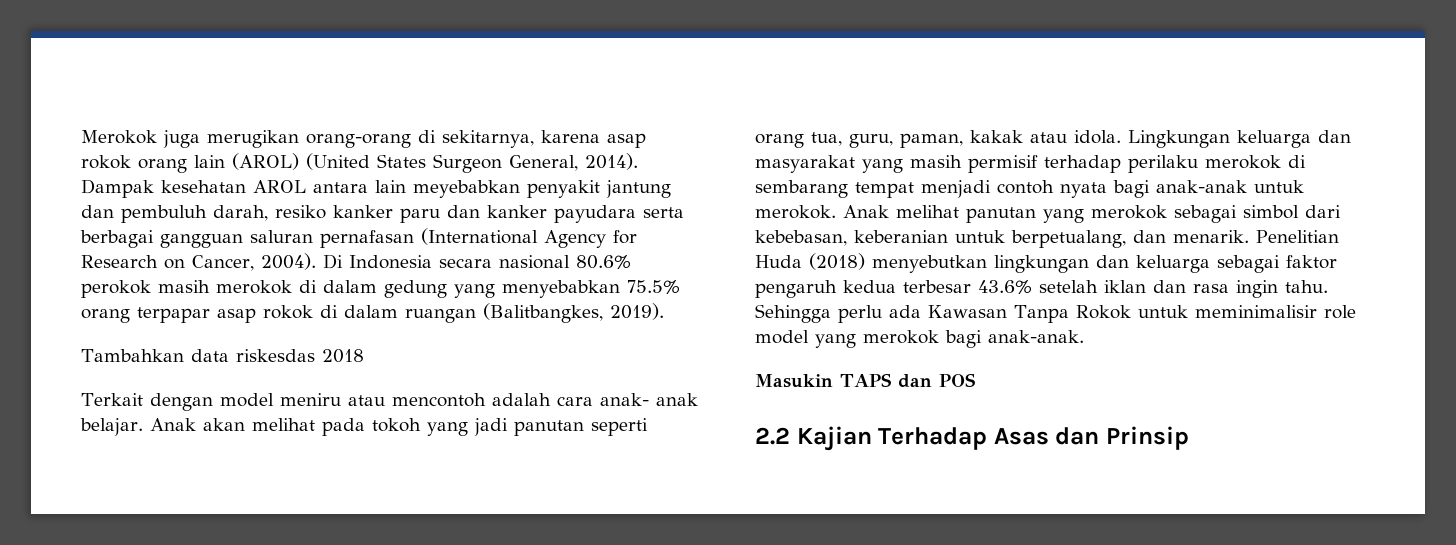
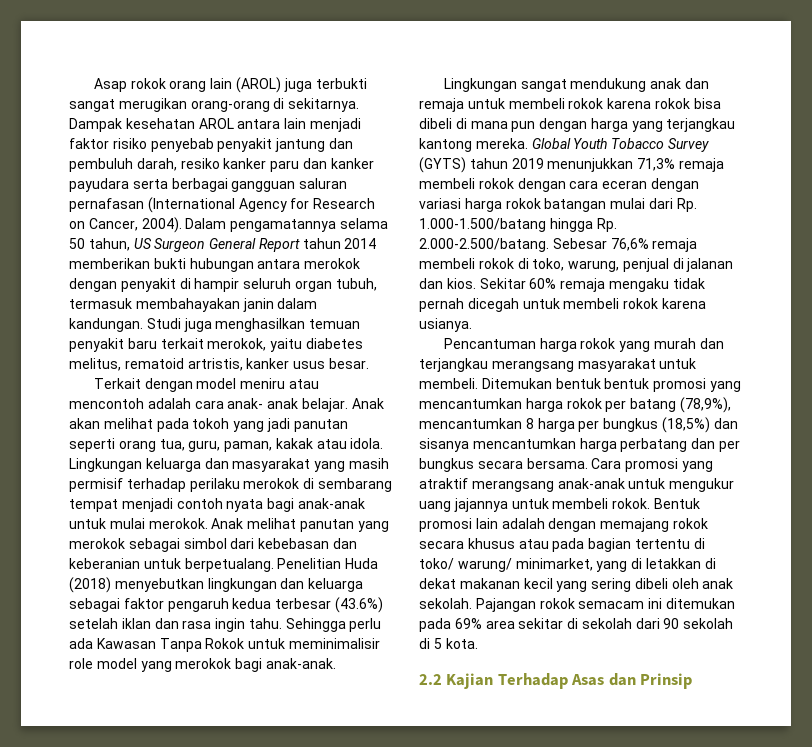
- Merokok juga merugikan orang-orang di sekitarnya, karena asap rokok orang lain (AROL) (United States Surgeon General, 2014).
+ Asap rokok orang lain (AROL) juga terbukti sangat merugikan orang-orang di sekitarnya.
- Dampak kesehatan AROL antara lain meyebabkan penyakit jantung dan pembuluh darah, resiko kanker paru dan kanker payudara serta berbagai gangguan saluran pernafasan (International Agency for Research on Cancer, 2004).
+ Dampak kesehatan AROL antara lain menjadi faktor risiko penyebab penyakit jantung dan pembuluh darah, resiko kanker paru dan kanker payudara serta berbagai gangguan saluran pernafasan (International Agency for Research on Cancer, 2004).
- Di Indonesia secara nasional 80.6% perokok masih merokok di dalam gedung yang menyebabkan 75.5% orang terpapar asap rokok di dalam ruangan (Balitbangkes, 2019).
- Tambahkan data riskesdas 2018
+ Dalam pengamatannya selama 50 tahun, US Surgeon General Report tahun 2014 memberikan bukti hubungan antara merokok dengan penyakit di hampir seluruh organ tubuh, termasuk membahayakan janin dalam kandungan. Studi juga menghasilkan temuan penyakit baru terkait merokok, yaitu diabetes melitus, rematoid artristis, kanker usus besar.
- Lingkungan keluarga dan masyarakat yang masih permisif terhadap perilaku merokok di sembarang tempat menjadi contoh nyata bagi anak-anak untuk merokok.
+ Lingkungan keluarga dan masyarakat yang masih permisif terhadap perilaku merokok di sembarang tempat menjadi contoh nyata bagi anak-anak untuk mulai merokok.
- Anak melihat panutan yang merokok sebagai simbol dari kebebasan, keberanian untuk berpetualang, dan menarik.
+ Anak melihat panutan yang merokok sebagai simbol dari kebebasan dan keberanian untuk berpetualang.
- Penelitian Huda (2018) menyebutkan lingkungan dan keluarga sebagai faktor pengaruh kedua terbesar 43.6% setelah iklan dan rasa ingin tahu.
+ Penelitian Huda (2018) menyebutkan lingkungan dan keluarga sebagai faktor pengaruh kedua terbesar (43.6%) setelah iklan dan rasa ingin tahu.
- Masukin TAPS dan POS
+ Lingkungan sangat mendukung anak dan remaja untuk membeli rokok karena rokok bisa dibeli di mana pun dengan harga yang terjangkau kantong mereka. Global Youth Tobacco Survey (GYTS) tahun 2019 menunjukkan 71,3% remaja membeli rokok dengan cara eceran dengan variasi harga rokok batangan mulai dari Rp. 1.000-1.500/batang hingga Rp. 2.000-2.500/batang. Sebesar 76,6% remaja membeli rokok di toko, warung, penjual di jalanan dan kios. Sekitar 60% remaja mengaku tidak pernah dicegah untuk membeli rokok karena usianya.
+ Pencantuman harga rokok yang murah dan terjangkau merangsang masyarakat untuk membeli. Ditemukan bentuk bentuk promosi yang mencantumkan harga rokok per batang (78,9%), mencantumkan 8 harga per bungkus (18,5%) dan sisanya mencantumkan harga perbatang dan per bungkus secara bersama. Cara promosi yang atraktif merangsang anak-anak untuk mengukur uang jajannya untuk membeli rokok. Bentuk promosi lain adalah dengan memajang rokok secara khusus atau pada bagian tertentu di toko/ warung/ minimarket, yang di letakkan di dekat makanan kecil yang sering dibeli oleh anak sekolah. Pajangan rokok semacam ini ditemukan pada 69% area sekitar di sekolah dari 90 sekolah di 5 kota.

